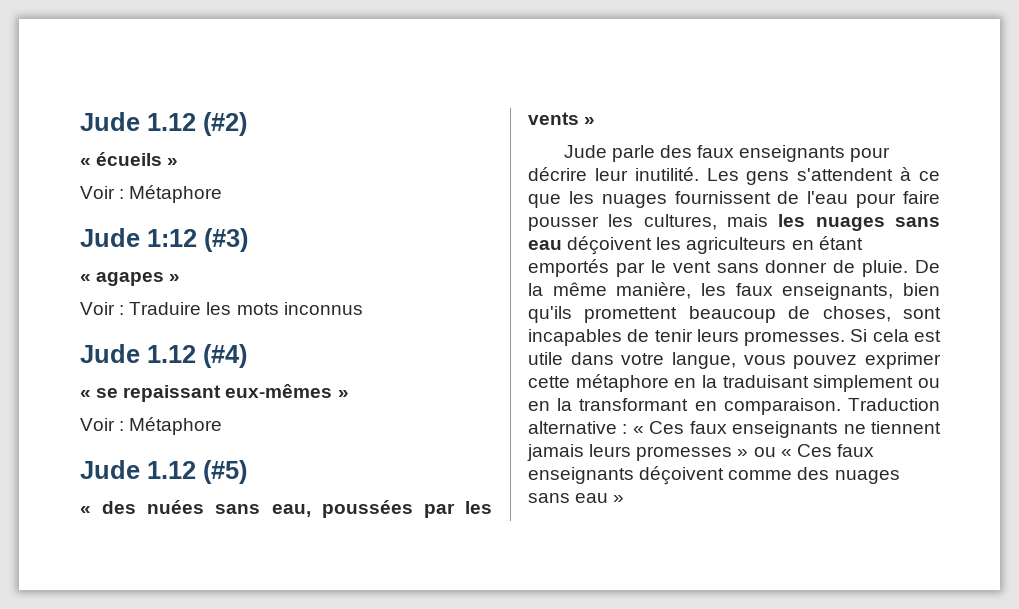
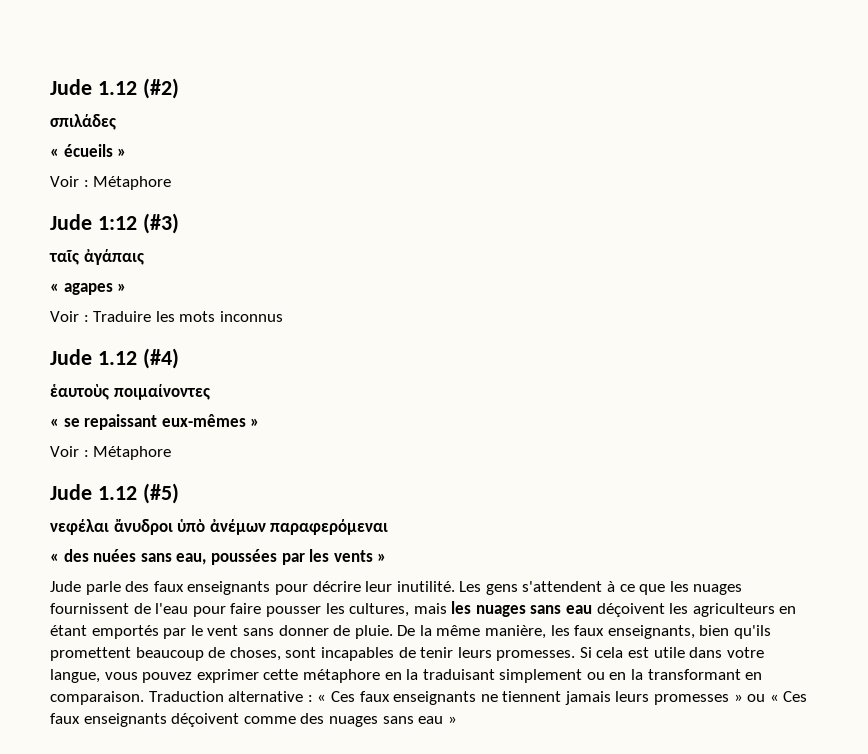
+ σπιλάδες
+ ταῖς ἀγάπαις
+ ἑαυτοὺς ποιμαίνοντες
+ νεφέλαι ἄνυδροι ὑπὸ ἀνέμων παραφερόμεναι

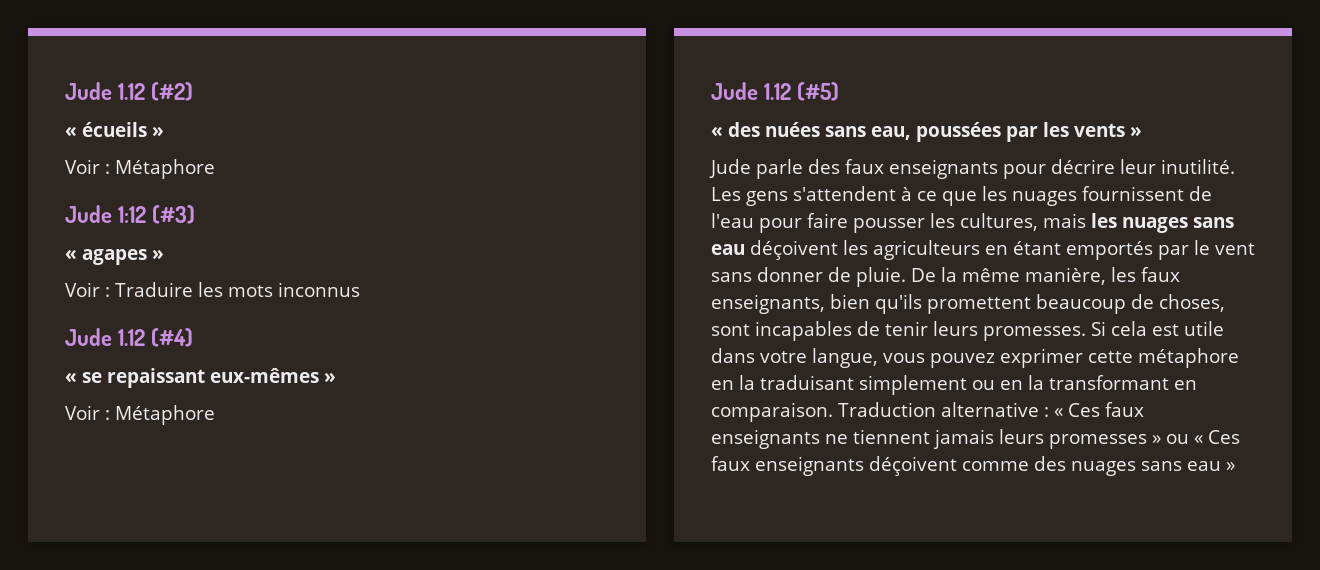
- σπιλάδες
- ταῖς ἀγάπαις
- ἑαυτοὺς ποιμαίνοντες
- νεφέλαι ἄνυδροι ὑπὸ ἀνέμων παραφερόμεναι

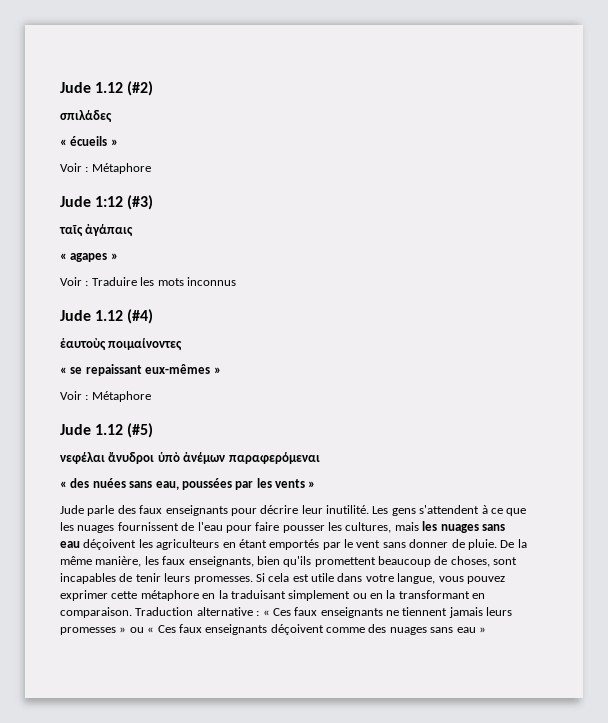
+ σπιλάδες
+ ταῖς ἀγάπαις
+ ἑαυτοὺς ποιμαίνοντες
+ νεφέλαι ἄνυδροι ὑπὸ ἀνέμων παραφερόμεναι

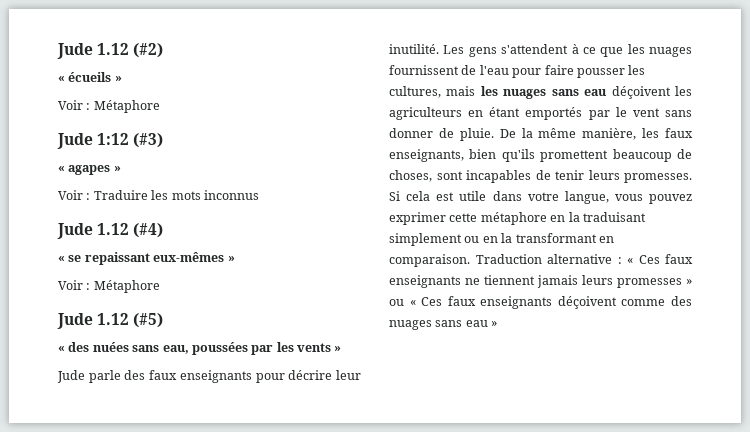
- σπιλάδες
- ταῖς ἀγάπαις
- ἑαυτοὺς ποιμαίνοντες
- νεφέλαι ἄνυδροι ὑπὸ ἀνέμων παραφερόμεναι

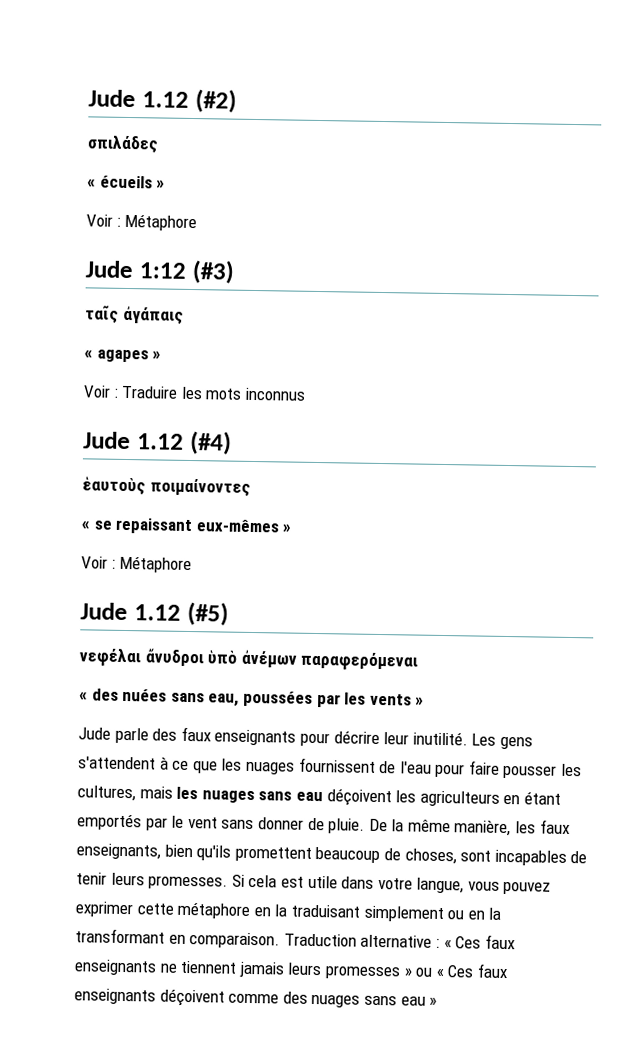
+ σπιλάδες
+ ταῖς ἀγάπαις
+ ἑαυτοὺς ποιμαίνοντες
+ νεφέλαι ἄνυδροι ὑπὸ ἀνέμων παραφερόμεναι

